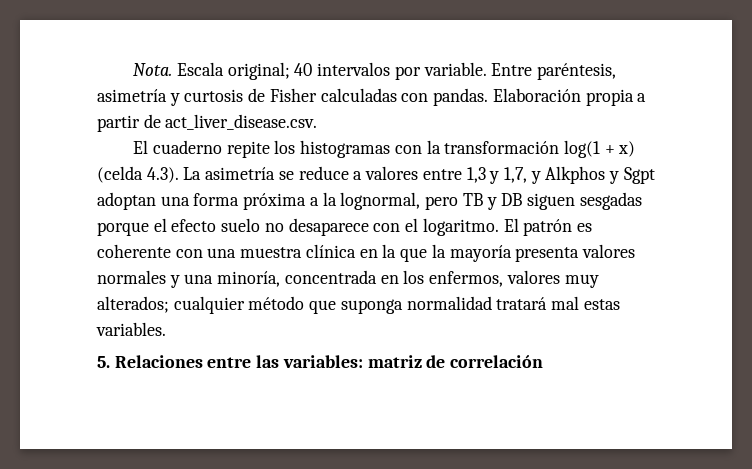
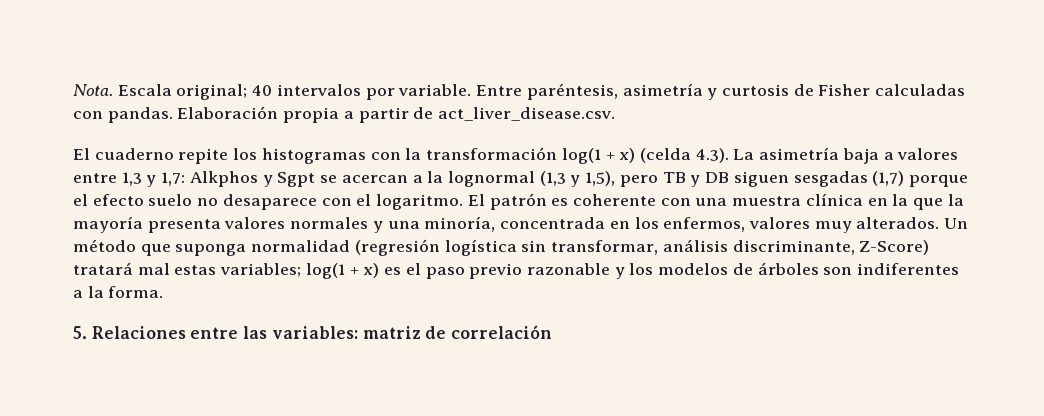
- El cuaderno repite los histogramas con la transformación log(1 + x) (celda 4.3). La asimetría se reduce a valores entre 1,3 y 1,7, y Alkphos y Sgpt adoptan una forma próxima a la lognormal, pero TB y DB siguen sesgadas porque el efecto suelo no desaparece con el logaritmo.
+ El cuaderno repite los histogramas con la transformación log(1 + x) (celda 4.3). La asimetría baja a valores entre 1,3 y 1,7: Alkphos y Sgpt se acercan a la lognormal (1,3 y 1,5), pero TB y DB siguen sesgadas (1,7) porque el efecto suelo no desaparece con el logaritmo.
- El patrón es coherente con una muestra clínica en la que la mayoría presenta valores normales y una minoría, concentrada en los enfermos, valores muy alterados; cualquier método que suponga normalidad tratará mal estas variables.
+ El patrón es coherente con una muestra clínica en la que la mayoría presenta valores normales y una minoría, concentrada en los enfermos, valores muy alterados. Un método que suponga normalidad (regresión logística sin transformar, análisis discriminante, Z-Score) tratará mal estas variables; log(1 + x) es el paso previo razonable y los modelos de árboles son indiferentes a la forma.

